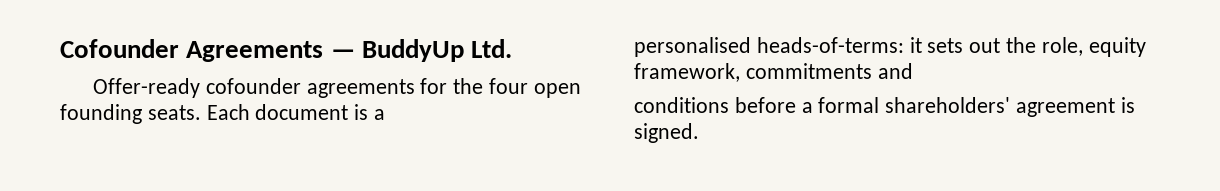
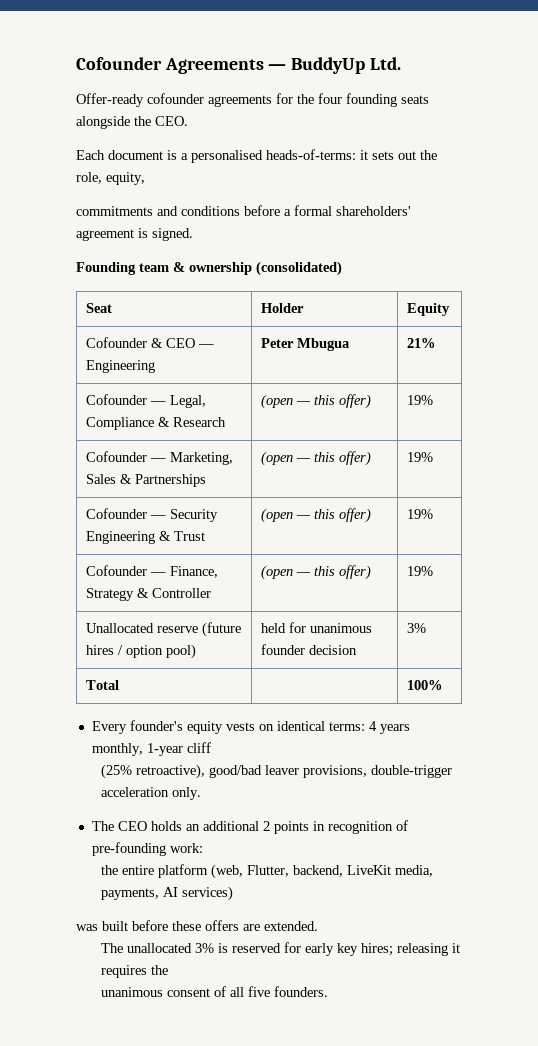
- Offer-ready cofounder agreements for the four open founding seats. Each document is a
- personalised heads-of-terms: it sets out the role, equity framework, commitments and
- conditions before a formal shareholders' agreement is signed.
+ Offer-ready cofounder agreements for the four founding seats alongside the CEO.
+ Each document is a personalised heads-of-terms: it sets out the role, equity,
+ commitments and conditions before a formal shareholders' agreement is signed.
+ Founding team & ownership (consolidated)
+ Seat | Holder | Equity
+ Cofounder & CEO — Engineering | Peter Mbugua | 21%
+ Cofounder — Legal, Compliance & Research | (open — this offer) | 19%
+ Cofounder — Marketing, Sales & Partnerships | (open — this offer) | 19%
+ Cofounder — Security Engineering & Trust | (open — this offer) | 19%
+ Cofounder — Finance, Strategy & Controller | (open — this offer) | 19%
+ Unallocated reserve (future hires / option pool) | held for unanimous founder decision | 3%
+ Total | | 100%
+ Every founder's equity vests on identical terms: 4 years monthly, 1-year cliff
+ (25% retroactive), good/bad leaver provisions, double-trigger acceleration only.
+ The CEO holds an additional 2 points in recognition of pre-founding work:
+ the entire platform (web, Flutter, backend, LiveKit media, payments, AI services)
+ was built before these offers are extended.
+ The unallocated 3% is reserved for early key hires; releasing it requires the
+ unanimous consent of all five founders.

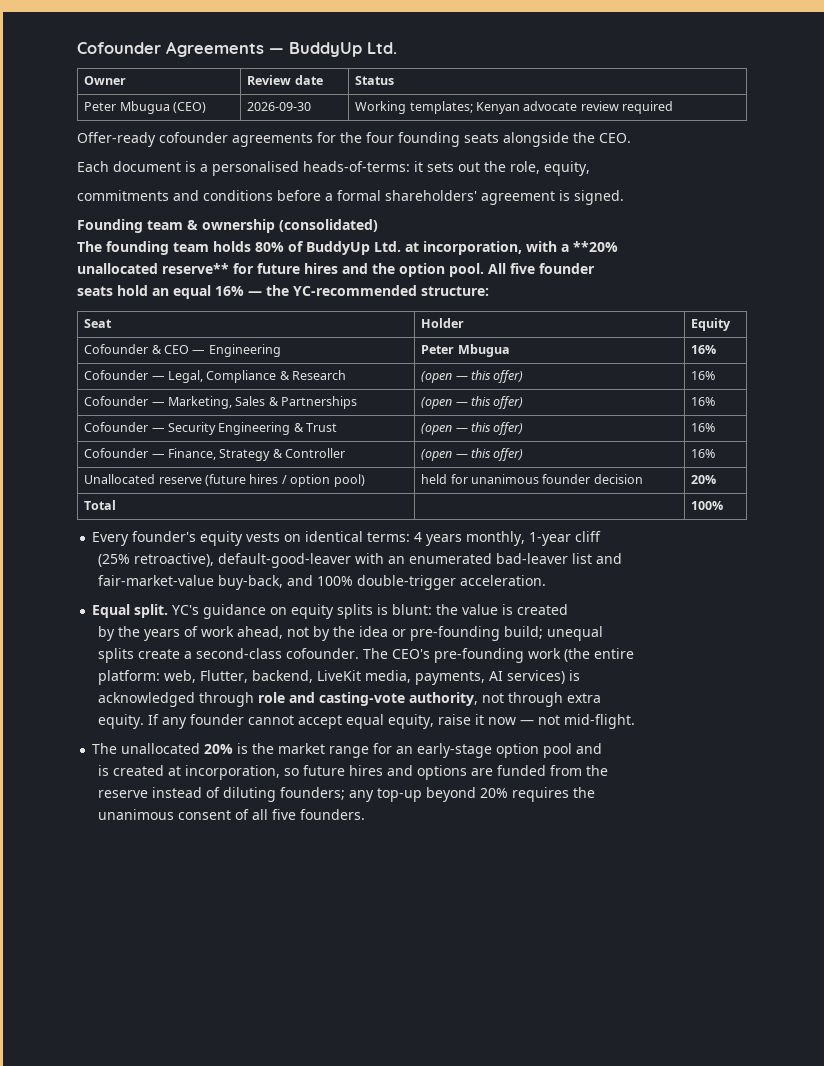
+ Owner | Review date | Status
+ Peter Mbugua (CEO) | 2026-09-30 | Working templates; Kenyan advocate review required
+ The founding team holds 80% of BuddyUp Ltd. at incorporation, with a **20%
+ unallocated reserve** for future hires and the option pool. All five founder
+ seats hold an equal 16% — the YC-recommended structure:
- Cofounder & CEO — Engineering | Peter Mbugua | 21%
+ Cofounder & CEO — Engineering | Peter Mbugua | 16%
- Cofounder — Legal, Compliance & Research | (open — this offer) | 19%
+ Cofounder — Legal, Compliance & Research | (open — this offer) | 16%
- Cofounder — Marketing, Sales & Partnerships | (open — this offer) | 19%
+ Cofounder — Marketing, Sales & Partnerships | (open — this offer) | 16%
- Cofounder — Security Engineering & Trust | (open — this offer) | 19%
+ Cofounder — Security Engineering & Trust | (open — this offer) | 16%
- Cofounder — Finance, Strategy & Controller | (open — this offer) | 19%
+ Cofounder — Finance, Strategy & Controller | (open — this offer) | 16%
- Unallocated reserve (future hires / option pool) | held for unanimous founder decision | 3%
+ Unallocated reserve (future hires / option pool) | held for unanimous founder decision | 20%
- (25% retroactive), good/bad leaver provisions, double-trigger acceleration only.
- The CEO holds an additional 2 points in recognition of pre-founding work:
- the entire platform (web, Flutter, backend, LiveKit media, payments, AI services)
- was built before these offers are extended.
- The unallocated 3% is reserved for early key hires; releasing it requires the
+ (25% retroactive), default-good-leaver with an enumerated bad-leaver list and
+ fair-market-value buy-back, and 100% double-trigger acceleration.
+ Equal split. YC's guidance on equity splits is blunt: the value is created
+ by the years of work ahead, not by the idea or pre-founding build; unequal
+ splits create a second-class cofounder. The CEO's pre-founding work (the entire
+ platform: web, Flutter, backend, LiveKit media, payments, AI services) is
+ acknowledged through role and casting-vote authority, not through extra
+ equity. If any founder cannot accept equal equity, raise it now — not mid-flight.
+ The unallocated 20% is the market range for an early-stage option pool and
+ is created at incorporation, so future hires and options are funded from the
+ reserve instead of diluting founders; any top-up beyond 20% requires the

